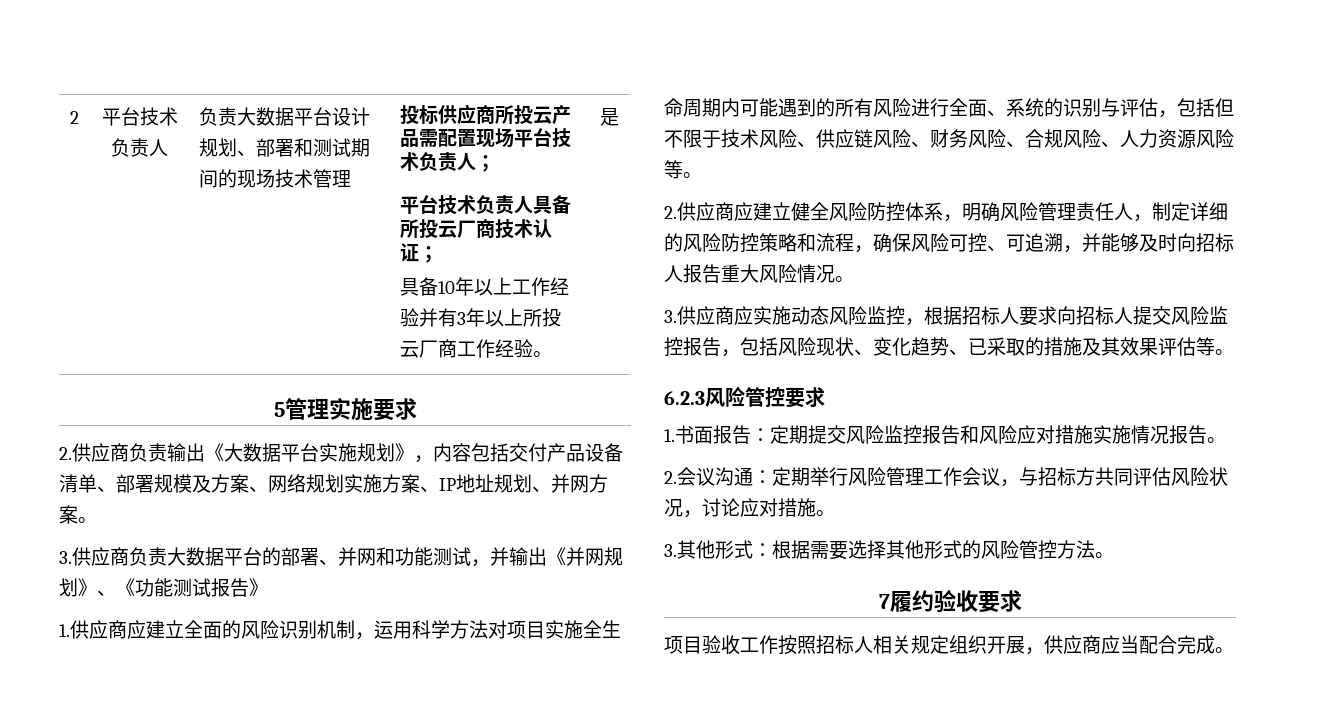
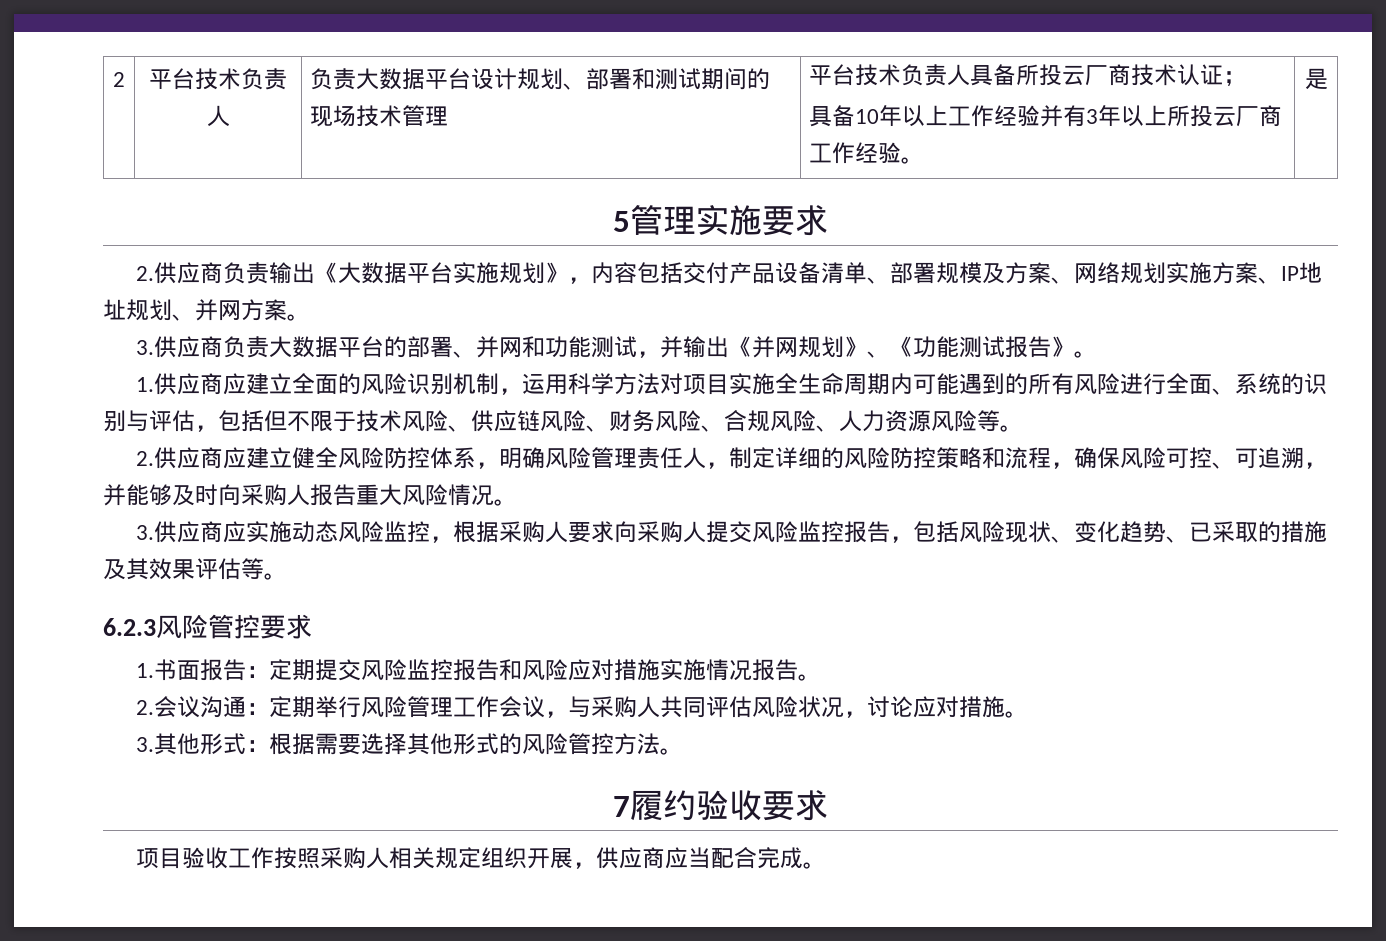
- 投标供应商所投云产品需配置现场平台技术负责人；
- 3.供应商负责大数据平台的部署、并网和功能测试，并输出《并网规划》、《功能测试报告》
+ 3.供应商负责大数据平台的部署、并网和功能测试，并输出《并网规划》、《功能测试报告》。
- 2.供应商应建立健全风险防控体系，明确风险管理责任人，制定详细的风险防控策略和流程，确保风险可控、可追溯，并能够及时向招标人报告重大风险情况。
+ 2.供应商应建立健全风险防控体系，明确风险管理责任人，制定详细的风险防控策略和流程，确保风险可控、可追溯，并能够及时向采购人报告重大风险情况。
- 3.供应商应实施动态风险监控，根据招标人要求向招标人提交风险监控报告，包括风险现状、变化趋势、已采取的措施及其效果评估等。
+ 3.供应商应实施动态风险监控，根据采购人要求向采购人提交风险监控报告，包括风险现状、变化趋势、已采取的措施及其效果评估等。
- 2.会议沟通：定期举行风险管理工作会议，与招标方共同评估风险状况，讨论应对措施。
+ 2.会议沟通：定期举行风险管理工作会议，与采购人共同评估风险状况，讨论应对措施。
- 项目验收工作按照招标人相关规定组织开展，供应商应当配合完成。
+ 项目验收工作按照采购人相关规定组织开展，供应商应当配合完成。

